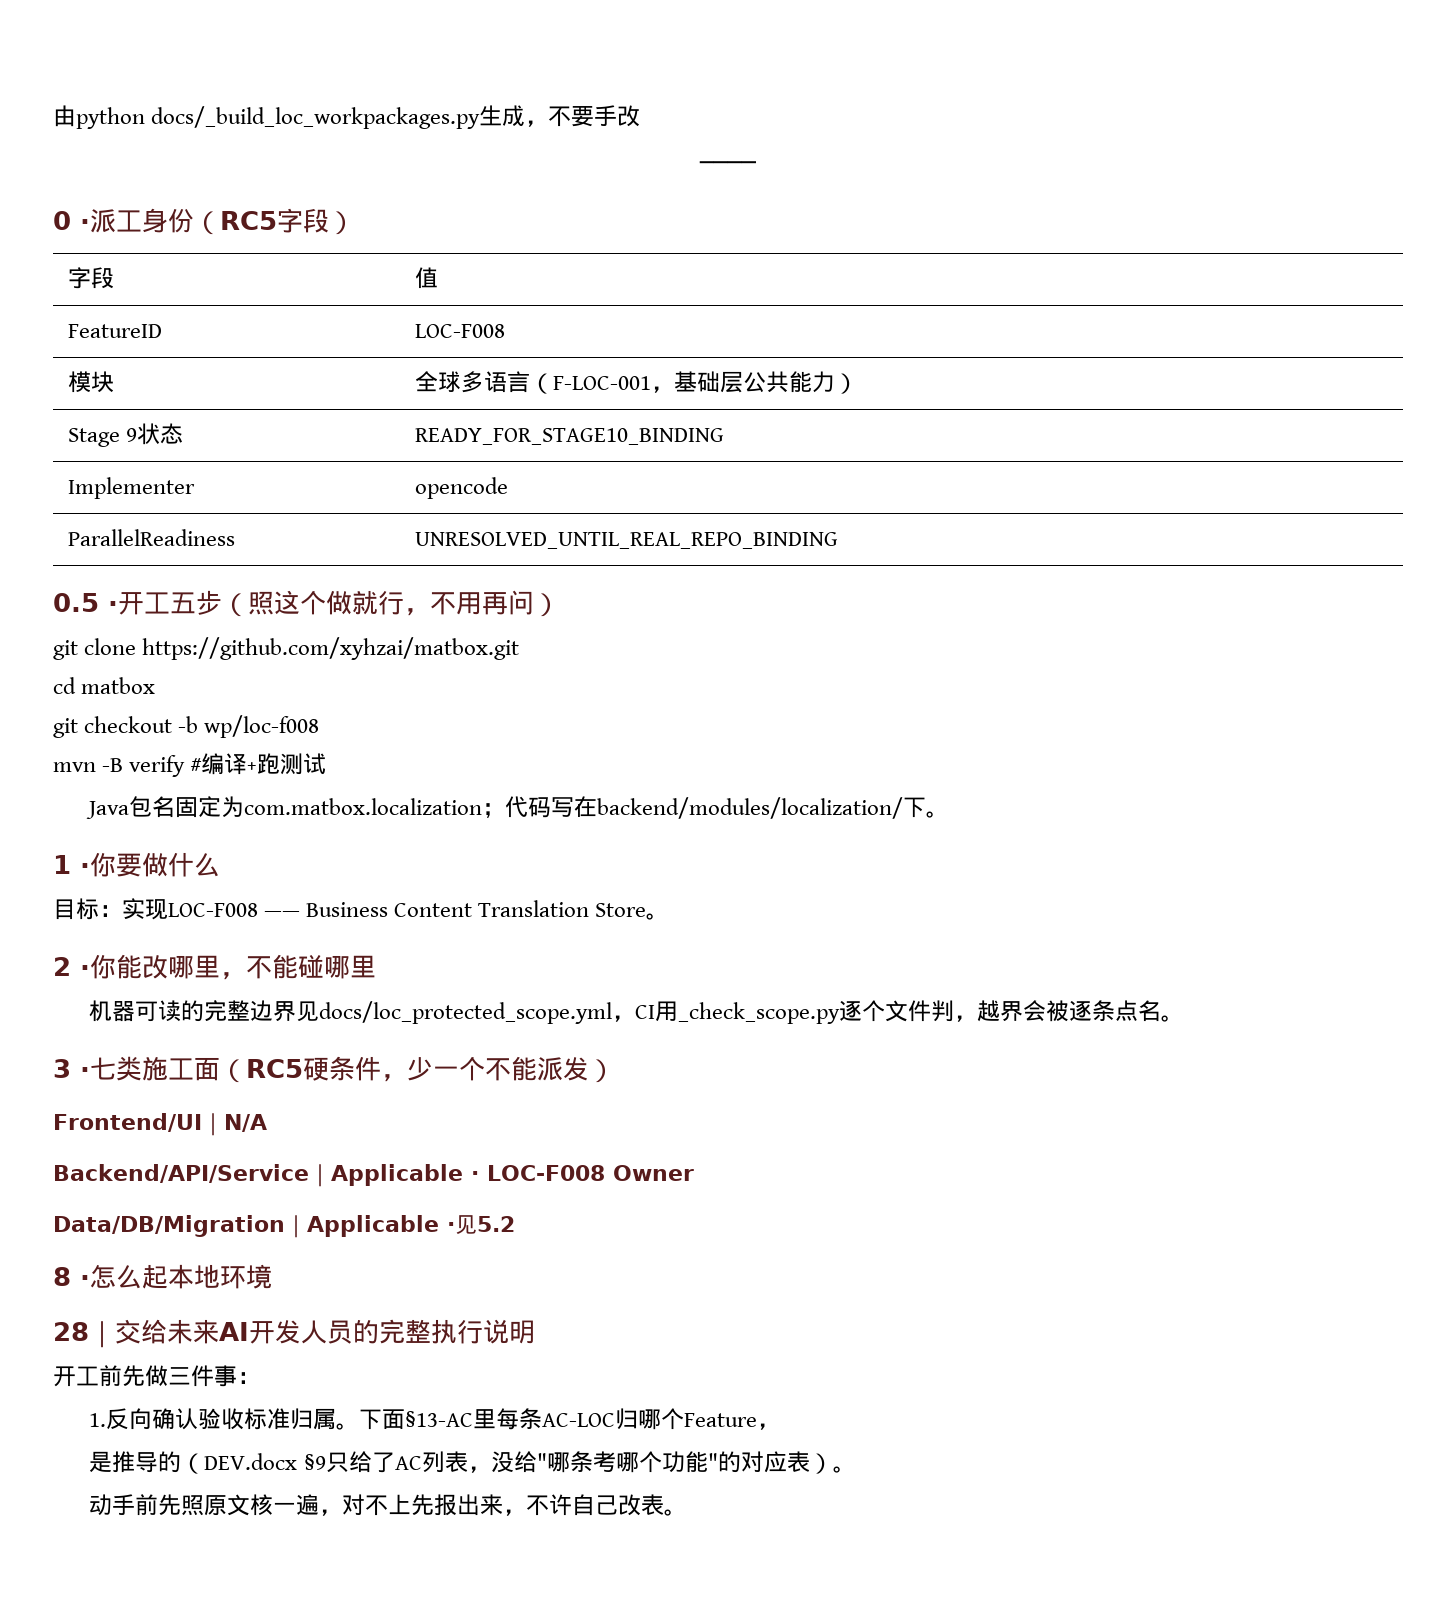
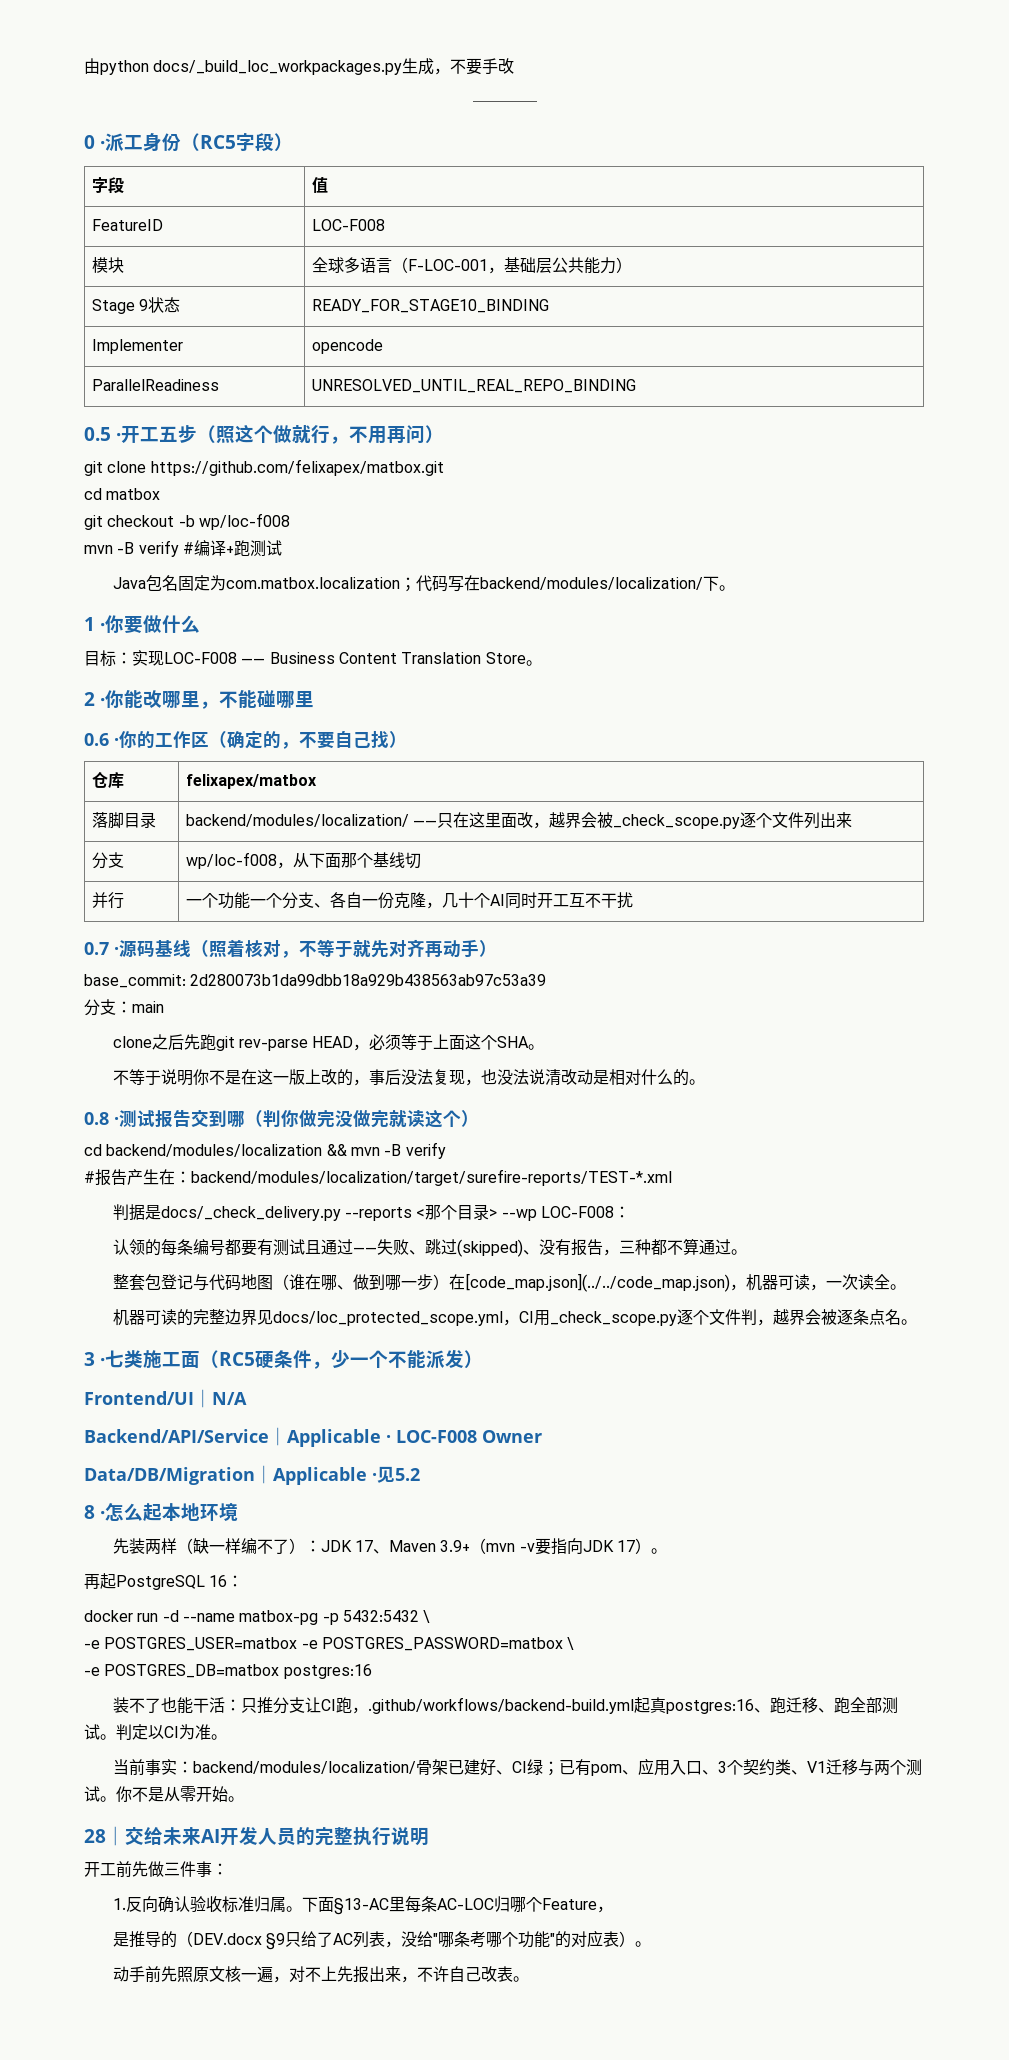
- git clone https://github.com/xyhzai/matbox.git
+ git clone https://github.com/felixapex/matbox.git
+ 0.6 ·你的工作区（确定的，不要自己找）
+ 仓库 | felixapex/matbox
+ 落脚目录 | backend/modules/localization/ ——只在这里面改，越界会被_check_scope.py逐个文件列出来
+ 分支 | wp/loc-f008，从下面那个基线切
+ 并行 | 一个功能一个分支、各自一份克隆，几十个AI同时开工互不干扰
+ 0.7 ·源码基线（照着核对，不等于就先对齐再动手）
+ base_commit: 2d280073b1da99dbb18a929b438563ab97c53a39
+ 分支：main
+ clone之后先跑git rev-parse HEAD，必须等于上面这个SHA。
+ 不等于说明你不是在这一版上改的，事后没法复现，也没法说清改动是相对什么的。
+ 0.8 ·测试报告交到哪（判你做完没做完就读这个）
+ cd backend/modules/localization && mvn -B verify
+ #报告产生在：backend/modules/localization/target/surefire-reports/TEST-*.xml
+ 判据是docs/_check_delivery.py --reports <那个目录> --wp LOC-F008：
+ 认领的每条编号都要有测试且通过——失败、跳过(skipped)、没有报告，三种都不算通过。
+ 整套包登记与代码地图（谁在哪、做到哪一步）在[code_map.json](../../code_map.json)，机器可读，一次读全。
+ 先装两样（缺一样编不了）：JDK 17、Maven 3.9+（mvn -v要指向JDK 17）。
+ 再起PostgreSQL 16：
+ docker run -d --name matbox-pg -p 5432:5432 \
+ -e POSTGRES_USER=matbox -e POSTGRES_PASSWORD=matbox \
+ -e POSTGRES_DB=matbox postgres:16
+ 装不了也能干活：只推分支让CI跑，.github/workflows/backend-build.yml起真postgres:16、跑迁移、跑全部测试。判定以CI为准。
+ 当前事实：backend/modules/localization/骨架已建好、CI绿；已有pom、应用入口、3个契约类、V1迁移与两个测试。你不是从零开始。

